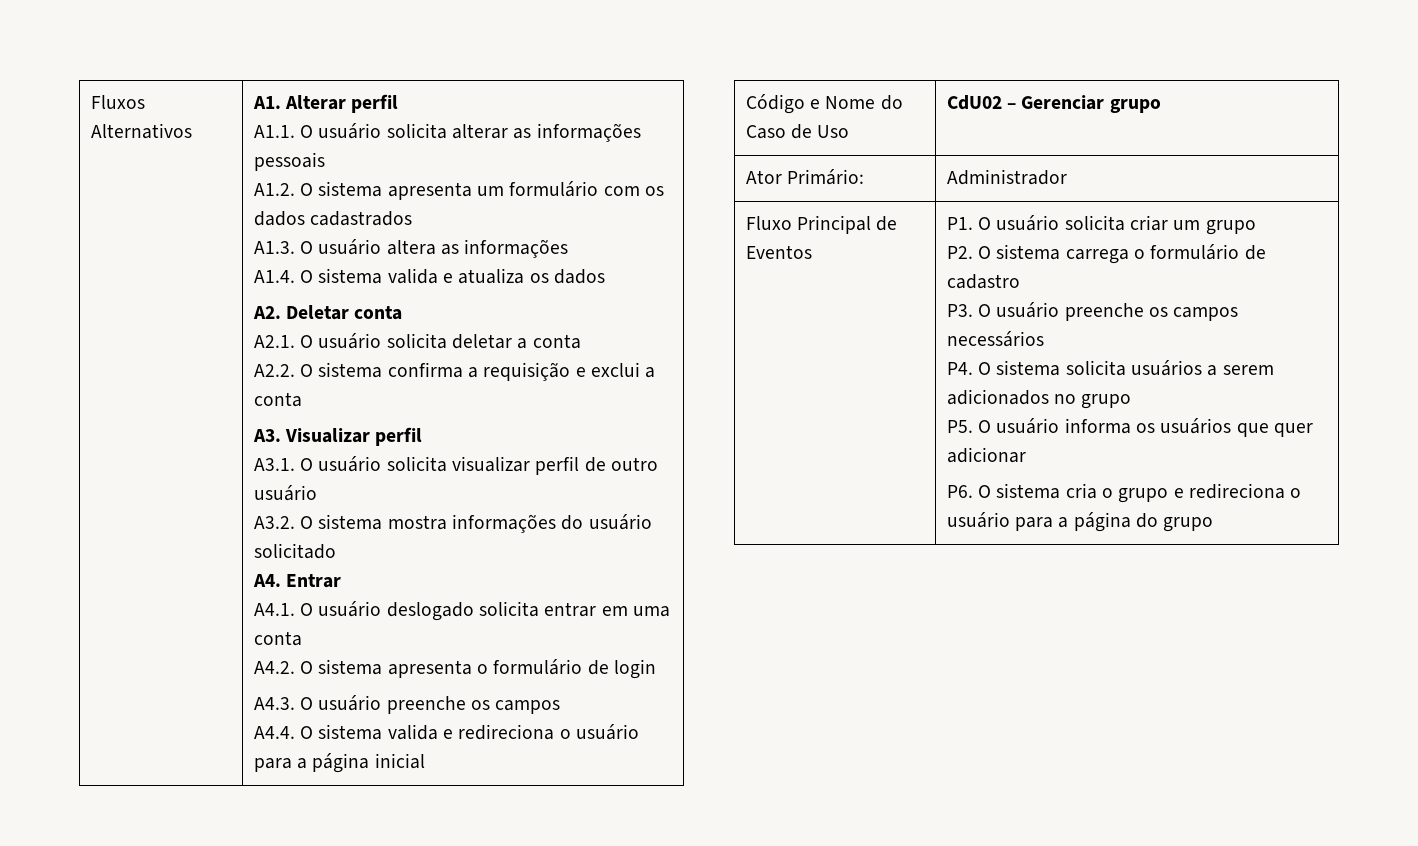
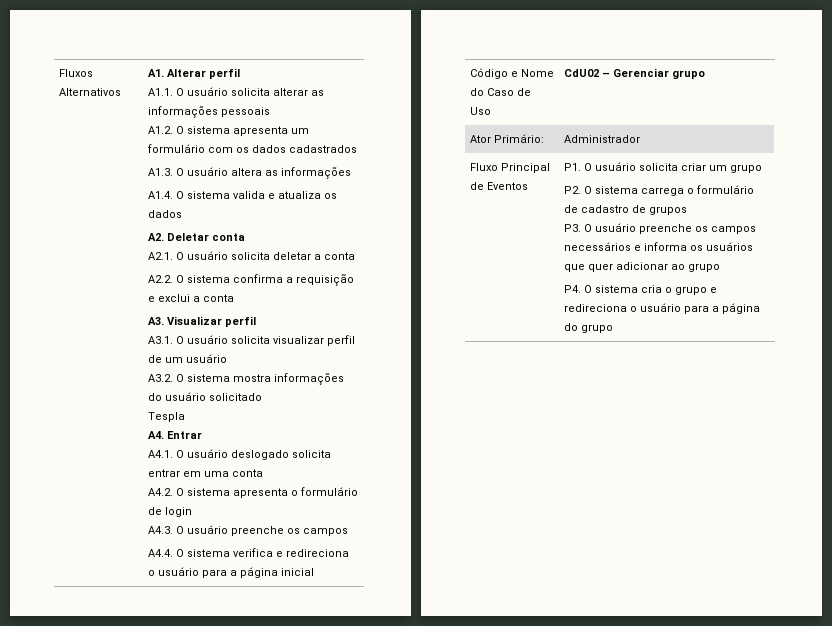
- A3.1. O usuário solicita visualizar perfil de outro usuário
+ A3.1. O usuário solicita visualizar perfil de um usuário
+ Tespla
- A4.4. O sistema valida e redireciona o usuário para a página inicial
+ A4.4. O sistema verifica e redireciona o usuário para a página inicial
- P2. O sistema carrega o formulário de cadastro
+ P2. O sistema carrega o formulário de cadastro de grupos
- P3. O usuário preenche os campos necessários
- P4. O sistema solicita usuários a serem adicionados no grupo
- P5. O usuário informa os usuários que quer adicionar
- P6. O sistema cria o grupo e redireciona o usuário para a página do grupo
+ P3. O usuário preenche os campos necessários e informa os usuários que quer adicionar ao grupo
+ P4. O sistema cria o grupo e redireciona o usuário para a página do grupo

